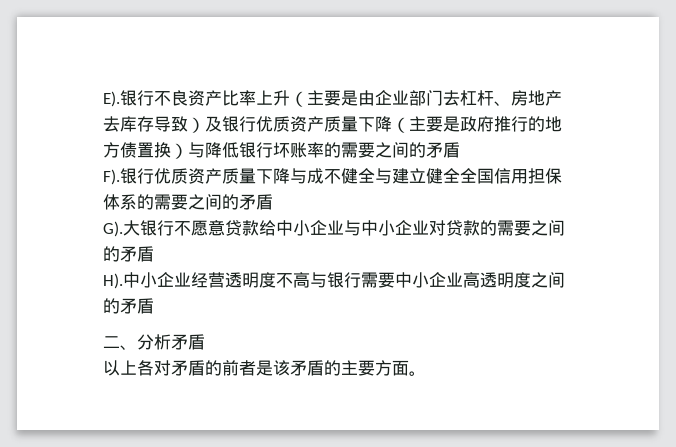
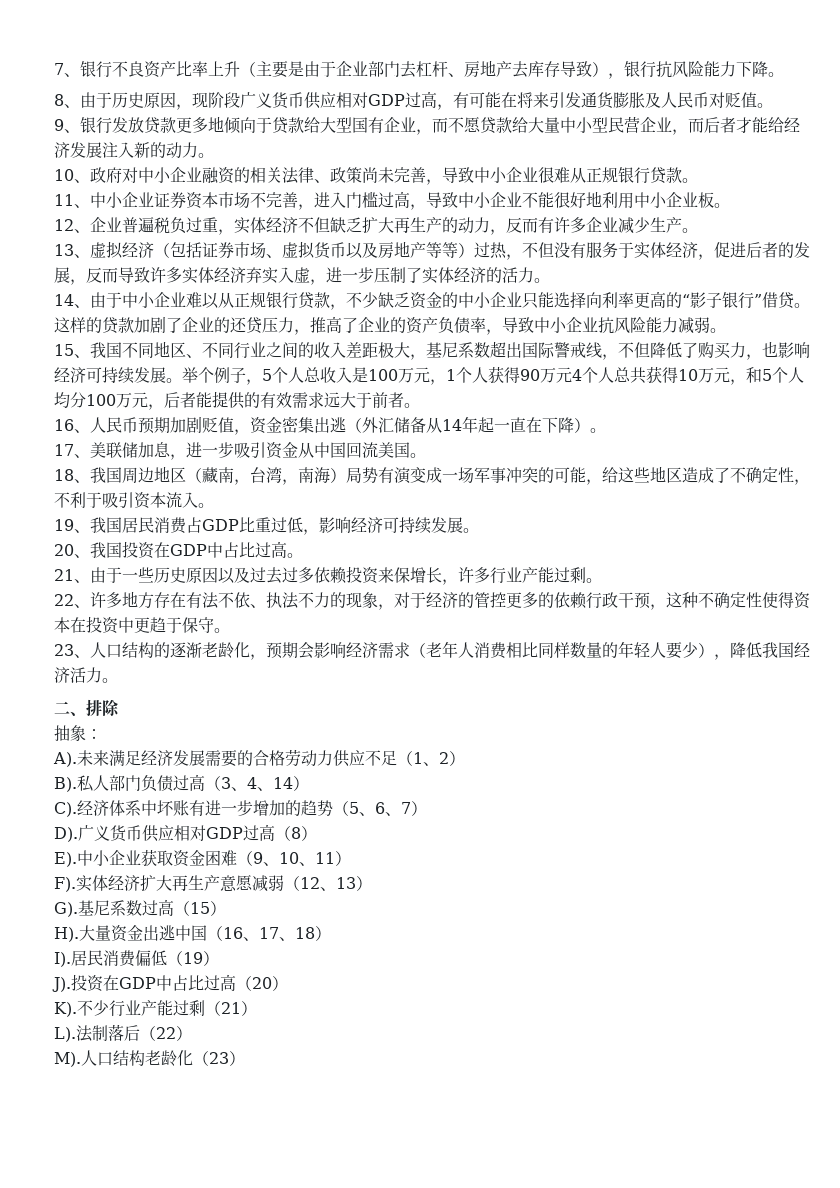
- E).银行不良资产比率上升（主要是由企业部门去杠杆、房地产去库存导致）及银行优质资产质量下降（主要是政府推行的地方债置换）与降低银行坏账率的需要之间的矛盾
- F).银行优质资产质量下降与成不健全与建立健全全国信用担保体系的需要之间的矛盾
- G).大银行不愿意贷款给中小企业与中小企业对贷款的需要之间的矛盾
- H).中小企业经营透明度不高与银行需要中小企业高透明度之间的矛盾
- 二、分析矛盾
- 以上各对矛盾的前者是该矛盾的主要方面。
+ 7、银行不良资产比率上升（主要是由于企业部门去杠杆、房地产去库存导致），银行抗风险能力下降。
+ 8、由于历史原因，现阶段广义货币供应相对GDP过高，有可能在将来引发通货膨胀及人民币对贬值。
+ 9、银行发放贷款更多地倾向于贷款给大型国有企业，而不愿贷款给大量中小型民营企业，而后者才能给经济发展注入新的动力。
+ 10、政府对中小企业融资的相关法律、政策尚未完善，导致中小企业很难从正规银行贷款。
+ 11、中小企业证券资本市场不完善，进入门槛过高，导致中小企业不能很好地利用中小企业板。
+ 12、企业普遍税负过重，实体经济不但缺乏扩大再生产的动力，反而有许多企业减少生产。
+ 13、虚拟经济（包括证券市场、虚拟货币以及房地产等等）过热，不但没有服务于实体经济，促进后者的发展，反而导致许多实体经济弃实入虚，进一步压制了实体经济的活力。
+ 14、由于中小企业难以从正规银行贷款，不少缺乏资金的中小企业只能选择向利率更高的“影子银行”借贷。这样的贷款加剧了企业的还贷压力，推高了企业的资产负债率，导致中小企业抗风险能力减弱。
+ 15、我国不同地区、不同行业之间的收入差距极大，基尼系数超出国际警戒线，不但降低了购买力，也影响经济可持续发展。举个例子，5个人总收入是100万元，1个人获得90万元4个人总共获得10万元，和5个人均分100万元，后者能提供的有效需求远大于前者。
+ 16、人民币预期加剧贬值，资金密集出逃（外汇储备从14年起一直在下降）。
+ 17、美联储加息，进一步吸引资金从中国回流美国。
+ 18、我国周边地区（藏南，台湾，南海）局势有演变成一场军事冲突的可能，给这些地区造成了不确定性，不利于吸引资本流入。
+ 19、我国居民消费占GDP比重过低，影响经济可持续发展。
+ 20、我国投资在GDP中占比过高。
+ 21、由于一些历史原因以及过去过多依赖投资来保增长，许多行业产能过剩。
+ 22、许多地方存在有法不依、执法不力的现象，对于经济的管控更多的依赖行政干预，这种不确定性使得资本在投资中更趋于保守。
+ 23、人口结构的逐渐老龄化，预期会影响经济需求（老年人消费相比同样数量的年轻人要少），降低我国经济活力。
+ 二、排除
+ 抽象：
+ A).未来满足经济发展需要的合格劳动力供应不足（1、2）
+ B).私人部门负债过高（3、4、14）
+ C).经济体系中坏账有进一步增加的趋势（5、6、7）
+ D).广义货币供应相对GDP过高（8）
+ E).中小企业获取资金困难（9、10、11）
+ F).实体经济扩大再生产意愿减弱（12、13）
+ G).基尼系数过高（15）
+ H).大量资金出逃中国（16、17、18）
+ I).居民消费偏低（19）
+ J).投资在GDP中占比过高（20）
+ K).不少行业产能过剩（21）
+ L).法制落后（22）
+ M).人口结构老龄化（23）

